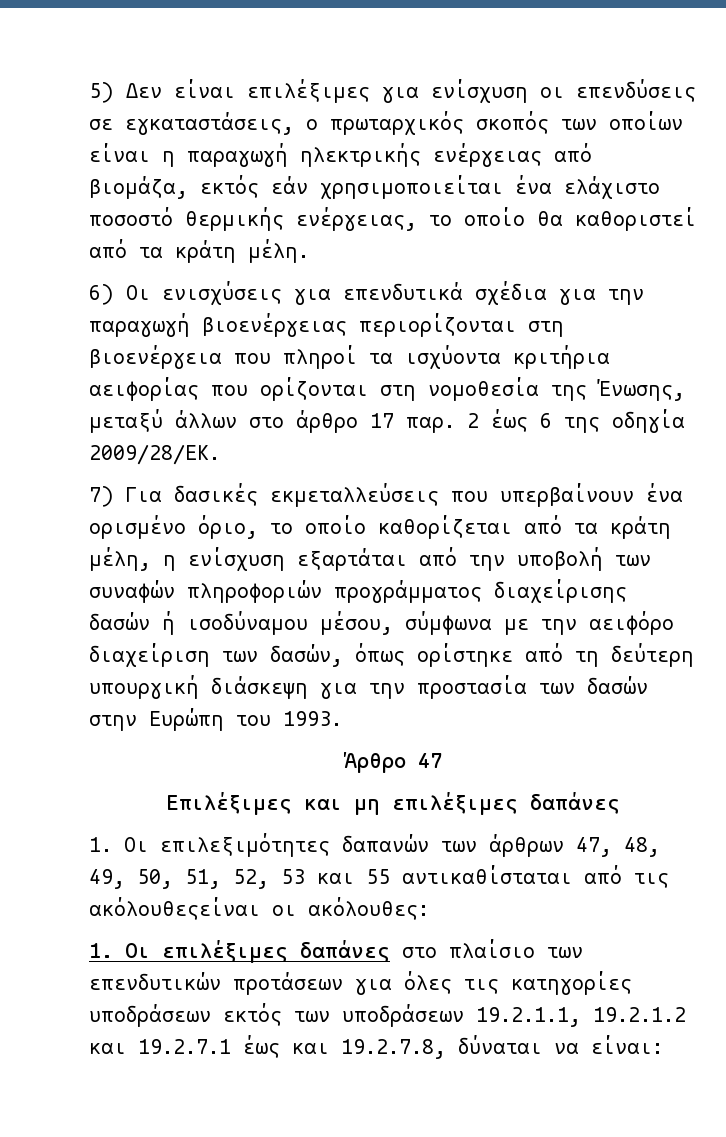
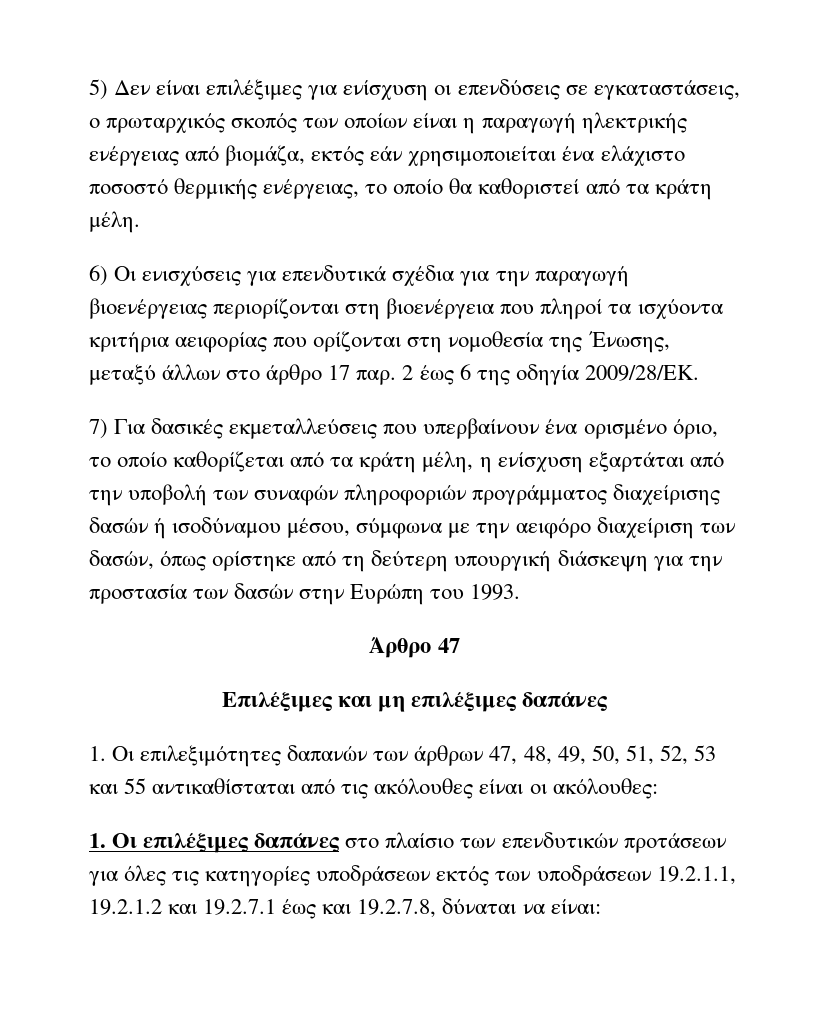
- 1. Οι επιλεξιμότητες δαπανών των άρθρων 47, 48, 49, 50, 51, 52, 53 και 55 αντικαθίσταται από τις ακόλουθεςείναι οι ακόλουθες:
+ 1. Οι επιλεξιμότητες δαπανών των άρθρων 47, 48, 49, 50, 51, 52, 53 και 55 αντικαθίσταται από τις ακόλουθες είναι οι ακόλουθες:

